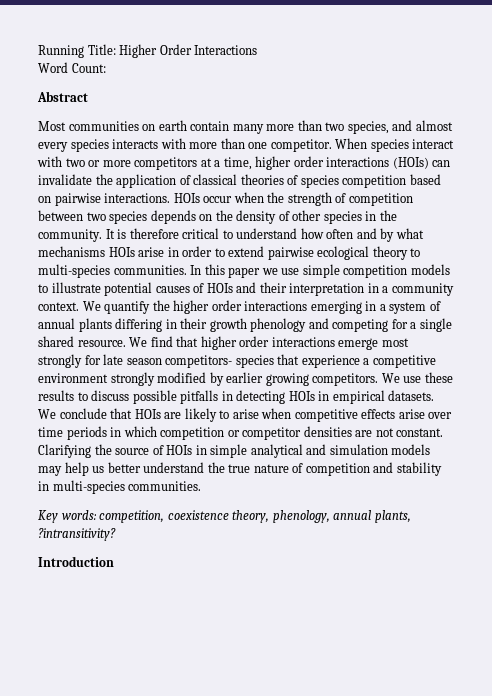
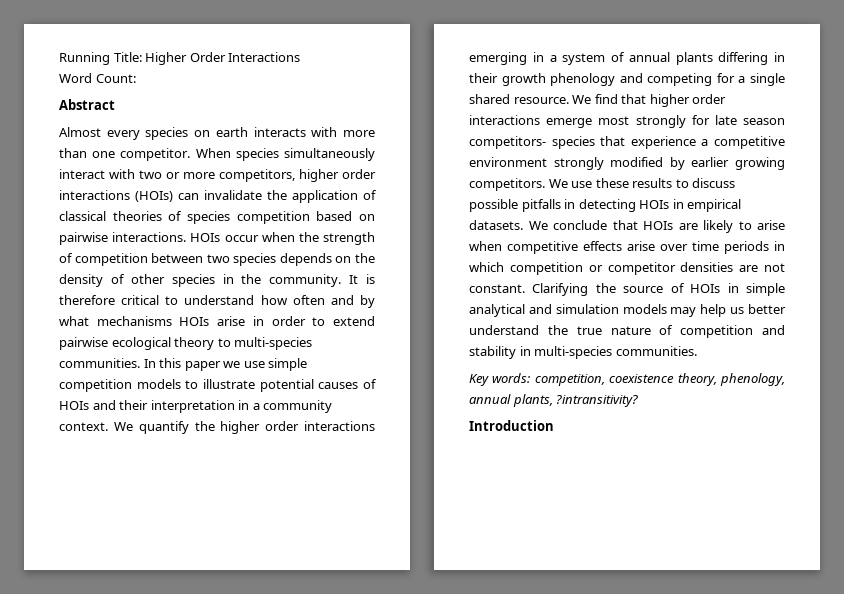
- Most communities on earth contain many more than two species, and almost every species interacts with more than one competitor.
+ Almost every species on earth interacts with more than one competitor.
- When species interact with two or more competitors at a time, higher order interactions (HOIs) can invalidate the application of classical theories of species competition based on pairwise interactions.
+ When species simultaneously interact with two or more competitors, higher order interactions (HOIs) can invalidate the application of classical theories of species competition based on pairwise interactions.

